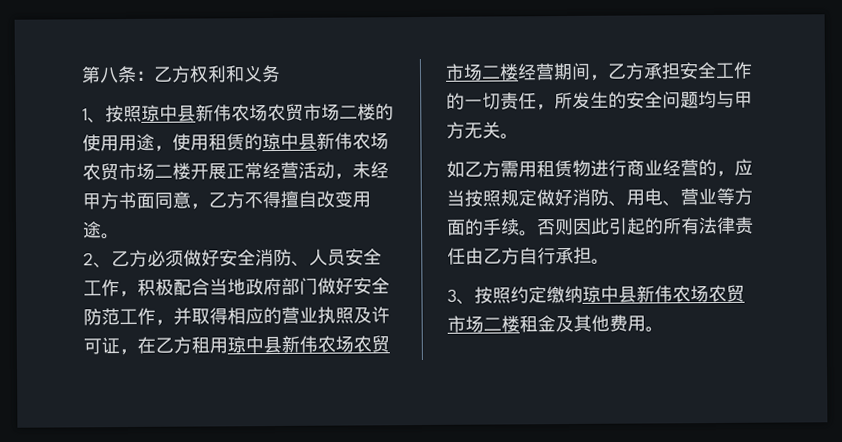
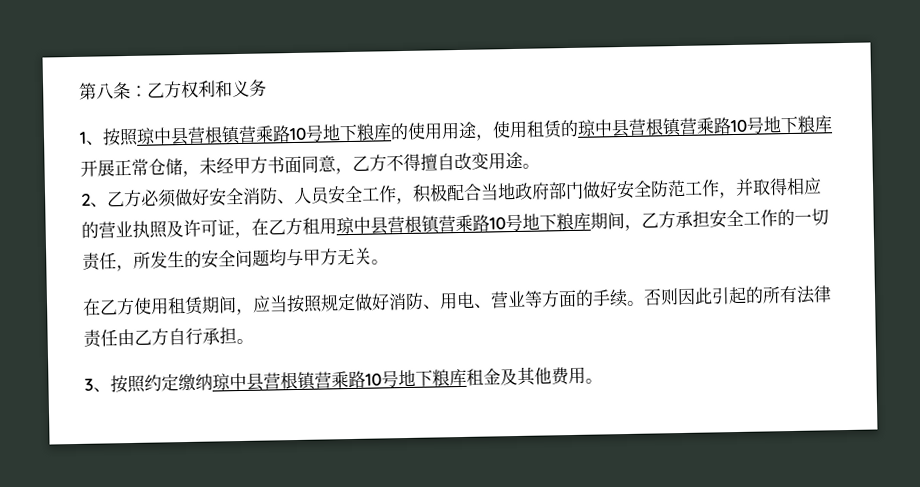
- 1、按照琼中县新伟农场农贸市场二楼的使用用途，使用租赁的琼中县新伟农场农贸市场二楼开展正常经营活动，未经甲方书面同意，乙方不得擅自改变用途。
+ 1、按照琼中县营根镇营乘路10号地下粮库的使用用途，使用租赁的琼中县营根镇营乘路10号地下粮库开展正常仓储，未经甲方书面同意，乙方不得擅自改变用途。
- 2、乙方必须做好安全消防、人员安全工作，积极配合当地政府部门做好安全防范工作，并取得相应的营业执照及许可证，在乙方租用琼中县新伟农场农贸市场二楼经营期间，乙方承担安全工作的一切责任，所发生的安全问题均与甲方无关。
+ 2、乙方必须做好安全消防、人员安全工作，积极配合当地政府部门做好安全防范工作，并取得相应的营业执照及许可证，在乙方租用琼中县营根镇营乘路10号地下粮库期间，乙方承担安全工作的一切责任，所发生的安全问题均与甲方无关。
- 如乙方需用租赁物进行商业经营的，应当按照规定做好消防、用电、营业等方面的手续。
+ 在乙方使用租赁期间，应当按照规定做好消防、用电、营业等方面的手续。
- 3、按照约定缴纳琼中县新伟农场农贸市场二楼租金及其他费用。
+ 3、按照约定缴纳琼中县营根镇营乘路10号地下粮库租金及其他费用。

